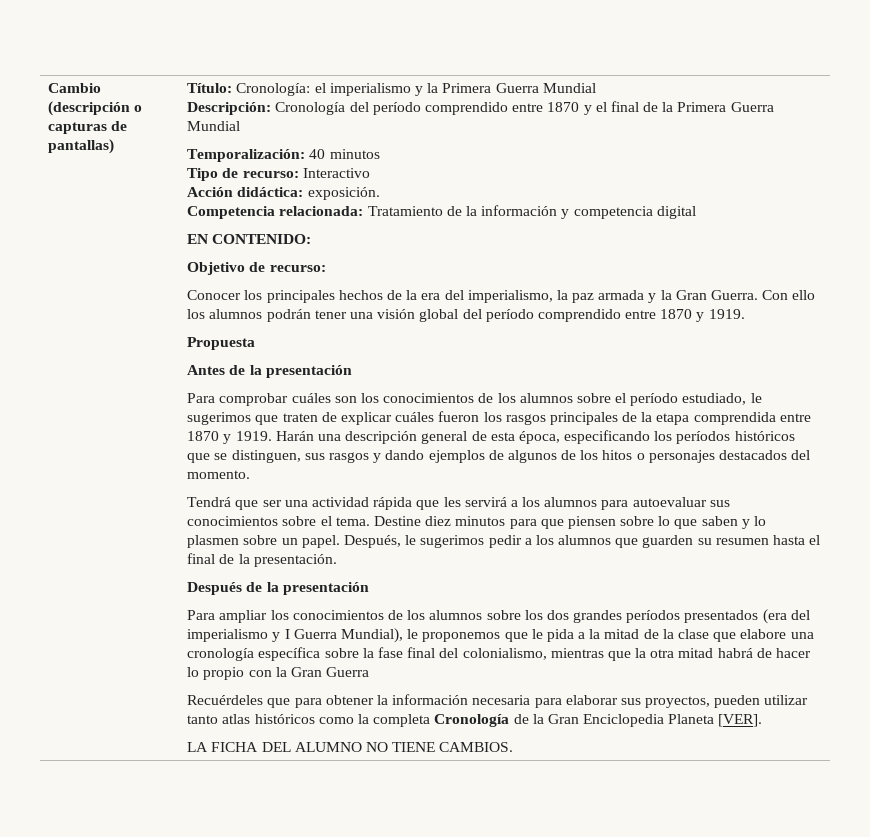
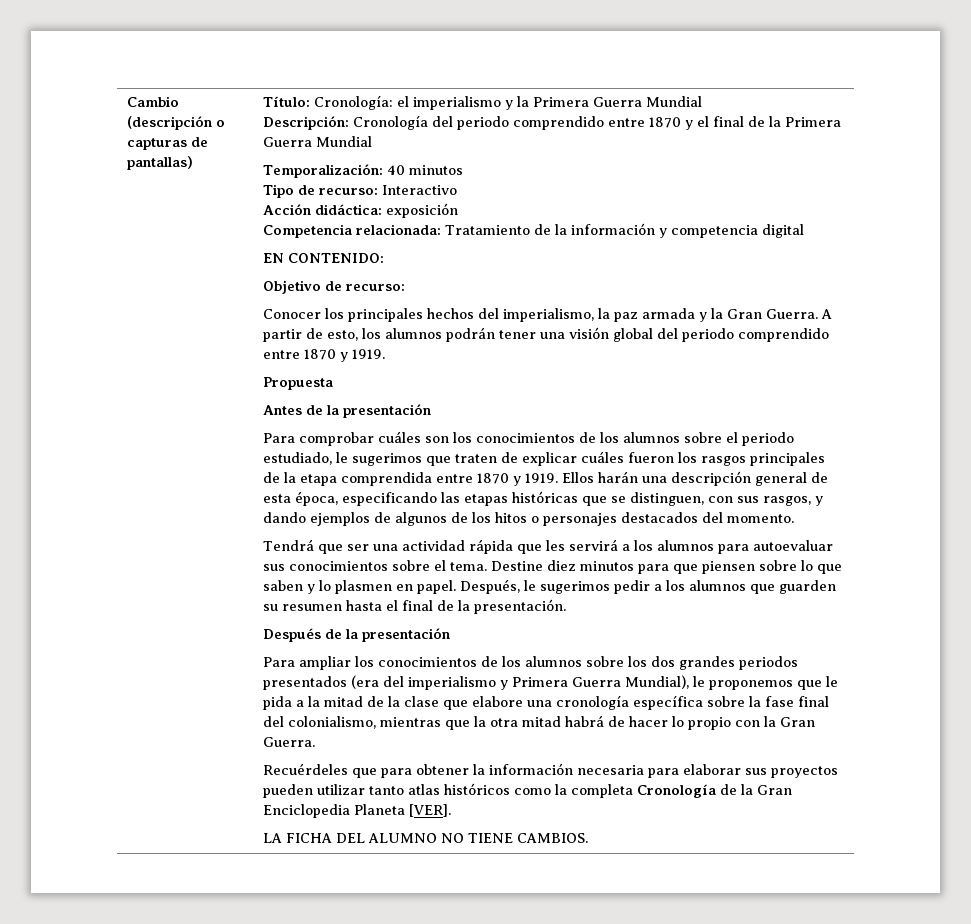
- Descripción: Cronología del período comprendido entre 1870 y el final de la Primera Guerra Mundial
+ Descripción: Cronología del periodo comprendido entre 1870 y el final de la Primera Guerra Mundial
- Acción didáctica: exposición.
+ Acción didáctica: exposición
- Conocer los principales hechos de la era del imperialismo, la paz armada y la Gran Guerra.
+ Conocer los principales hechos del imperialismo, la paz armada y la Gran Guerra.
- Con ello los alumnos podrán tener una visión global del período comprendido entre 1870 y 1919.
+ A partir de esto, los alumnos podrán tener una visión global del periodo comprendido entre 1870 y 1919.
- Para comprobar cuáles son los conocimientos de los alumnos sobre el período estudiado, le sugerimos que traten de explicar cuáles fueron los rasgos principales de la etapa comprendida entre 1870 y 1919.
+ Para comprobar cuáles son los conocimientos de los alumnos sobre el periodo estudiado, le sugerimos que traten de explicar cuáles fueron los rasgos principales de la etapa comprendida entre 1870 y 1919.
- Harán una descripción general de esta época, especificando los períodos históricos que se distinguen, sus rasgos y dando ejemplos de algunos de los hitos o personajes destacados del momento.
+ Ellos harán una descripción general de esta época, especificando las etapas históricas que se distinguen, con sus rasgos, y dando ejemplos de algunos de los hitos o personajes destacados del momento.
- Destine diez minutos para que piensen sobre lo que saben y lo plasmen sobre un papel.
+ Destine diez minutos para que piensen sobre lo que saben y lo plasmen en papel.
- Para ampliar los conocimientos de los alumnos sobre los dos grandes períodos presentados (era del imperialismo y I Guerra Mundial), le proponemos que le pida a la mitad de la clase que elabore una cronología específica sobre la fase final del colonialismo, mientras que la otra mitad habrá de hacer lo propio con la Gran Guerra
+ Para ampliar los conocimientos de los alumnos sobre los dos grandes periodos presentados (era del imperialismo y Primera Guerra Mundial), le proponemos que le pida a la mitad de la clase que elabore una cronología específica sobre la fase final del colonialismo, mientras que la otra mitad habrá de hacer lo propio con la Gran Guerra.
- Recuérdeles que para obtener la información necesaria para elaborar sus proyectos, pueden utilizar tanto atlas históricos como la completa Cronología de la Gran Enciclopedia Planeta [VER].
+ Recuérdeles que para obtener la información necesaria para elaborar sus proyectos pueden utilizar tanto atlas históricos como la completa Cronología de la Gran Enciclopedia Planeta [VER].

